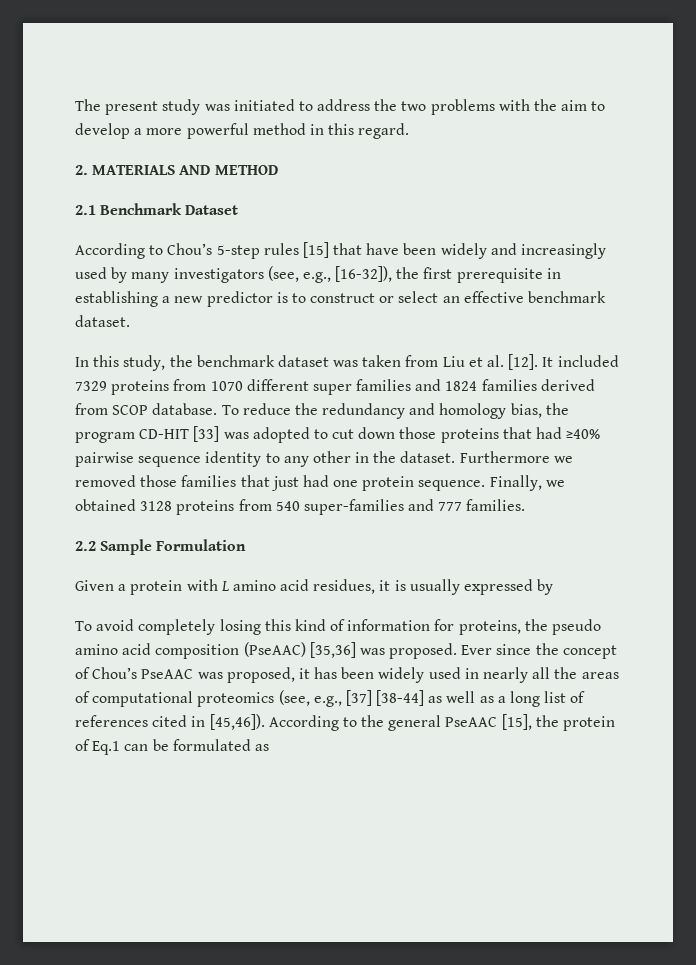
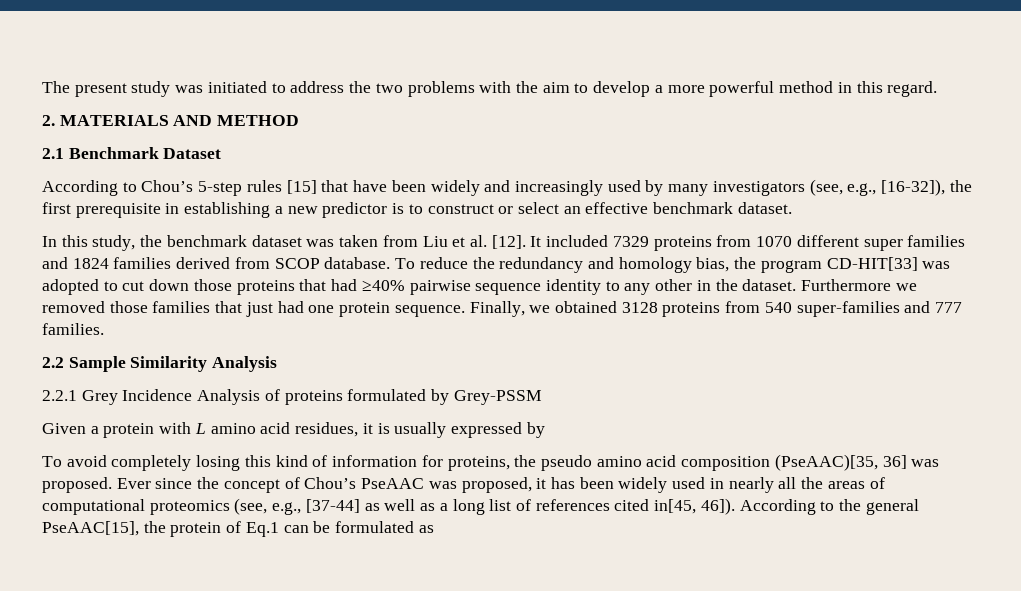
- To reduce the redundancy and homology bias, the program CD-HIT [33] was adopted to cut down those proteins that had ≥40% pairwise sequence identity to any other in the dataset.
+ To reduce the redundancy and homology bias, the program CD-HIT[33] was adopted to cut down those proteins that had ≥40% pairwise sequence identity to any other in the dataset.
- 2.2 Sample Formulation
+ 2.2 Sample Similarity Analysis
+ 2.2.1 Grey Incidence Analysis of proteins formulated by Grey-PSSM
- To avoid completely losing this kind of information for proteins, the pseudo amino acid composition (PseAAC) [35,36] was proposed.
+ To avoid completely losing this kind of information for proteins, the pseudo amino acid composition (PseAAC)[35, 36] was proposed.
- Ever since the concept of Chou’s PseAAC was proposed, it has been widely used in nearly all the areas of computational proteomics (see, e.g., [37] [38-44] as well as a long list of references cited in [45,46]).
+ Ever since the concept of Chou’s PseAAC was proposed, it has been widely used in nearly all the areas of computational proteomics (see, e.g., [37-44] as well as a long list of references cited in[45, 46]).
- According to the general PseAAC [15], the protein of Eq.1 can be formulated as
+ According to the general PseAAC[15], the protein of Eq.1 can be formulated as

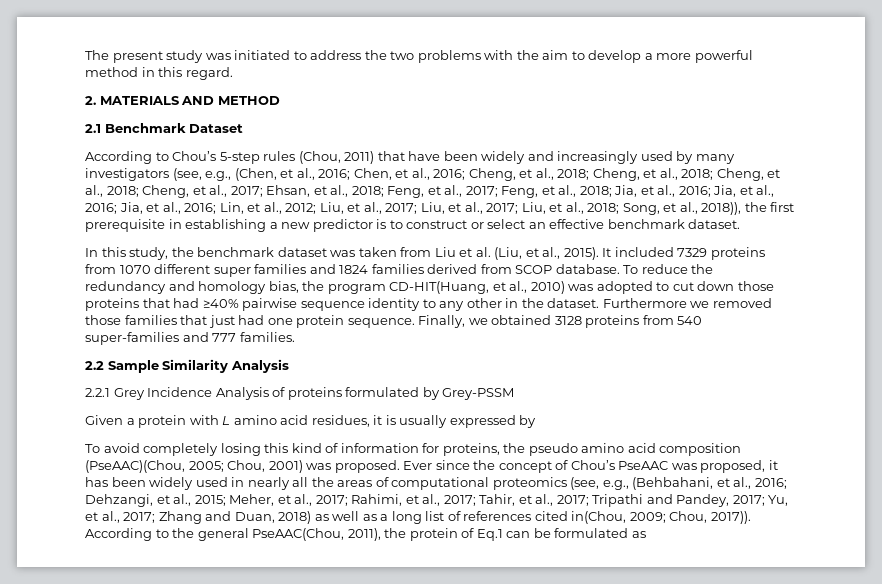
- According to Chou’s 5-step rules [15] that have been widely and increasingly used by many investigators (see, e.g., [16-32]), the first prerequisite in establishing a new predictor is to construct or select an effective benchmark dataset.
+ According to Chou’s 5-step rules (Chou, 2011) that have been widely and increasingly used by many investigators (see, e.g., (Chen, et al., 2016; Chen, et al., 2016; Cheng, et al., 2018; Cheng, et al., 2018; Cheng, et al., 2018; Cheng, et al., 2017; Ehsan, et al., 2018; Feng, et al., 2017; Feng, et al., 2018; Jia, et al., 2016; Jia, et al., 2016; Jia, et al., 2016; Lin, et al., 2012; Liu, et al., 2017; Liu, et al., 2017; Liu, et al., 2018; Song, et al., 2018)), the first prerequisite in establishing a new predictor is to construct or select an effective benchmark dataset.
- In this study, the benchmark dataset was taken from Liu et al. [12].
+ In this study, the benchmark dataset was taken from Liu et al. (Liu, et al., 2015).
- To reduce the redundancy and homology bias, the program CD-HIT[33] was adopted to cut down those proteins that had ≥40% pairwise sequence identity to any other in the dataset.
+ To reduce the redundancy and homology bias, the program CD-HIT(Huang, et al., 2010) was adopted to cut down those proteins that had ≥40% pairwise sequence identity to any other in the dataset.
- To avoid completely losing this kind of information for proteins, the pseudo amino acid composition (PseAAC)[35, 36] was proposed.
+ To avoid completely losing this kind of information for proteins, the pseudo amino acid composition (PseAAC)(Chou, 2005; Chou, 2001) was proposed.
- Ever since the concept of Chou’s PseAAC was proposed, it has been widely used in nearly all the areas of computational proteomics (see, e.g., [37-44] as well as a long list of references cited in[45, 46]).
+ Ever since the concept of Chou’s PseAAC was proposed, it has been widely used in nearly all the areas of computational proteomics (see, e.g., (Behbahani, et al., 2016; Dehzangi, et al., 2015; Meher, et al., 2017; Rahimi, et al., 2017; Tahir, et al., 2017; Tripathi and Pandey, 2017; Yu, et al., 2017; Zhang and Duan, 2018) as well as a long list of references cited in(Chou, 2009; Chou, 2017)).
- According to the general PseAAC[15], the protein of Eq.1 can be formulated as
+ According to the general PseAAC(Chou, 2011), the protein of Eq.1 can be formulated as

